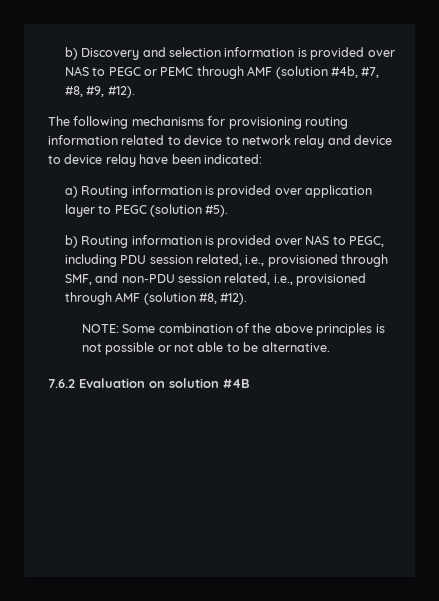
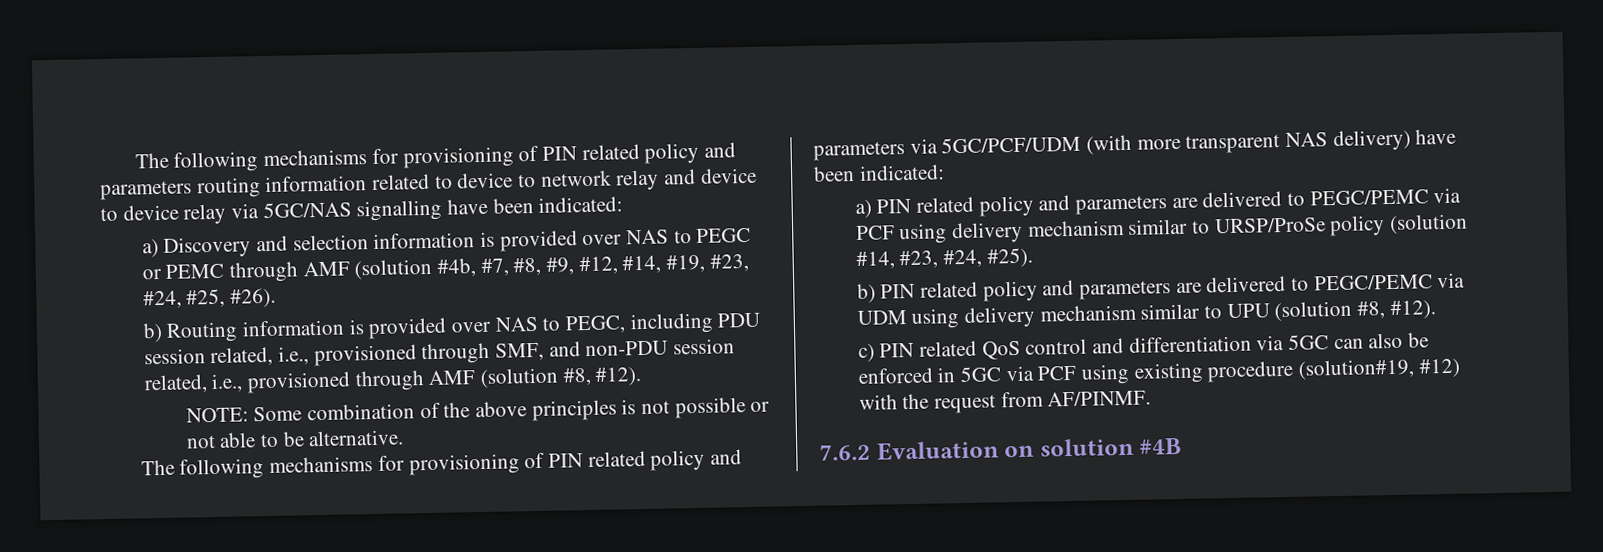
- b) Discovery and selection information is provided over NAS to PEGC or PEMC through AMF (solution #4b, #7, #8, #9, #12).
- The following mechanisms for provisioning routing information related to device to network relay and device to device relay have been indicated:
- a) Routing information is provided over application layer to PEGC (solution #5).
+ The following mechanisms for provisioning of PIN related policy and parameters routing information related to device to network relay and device to device relay via 5GC/NAS signalling have been indicated:
+ a) Discovery and selection information is provided over NAS to PEGC or PEMC through AMF (solution #4b, #7, #8, #9, #12, #14, #19, #23, #24, #25, #26).
+ The following mechanisms for provisioning of PIN related policy and parameters via 5GC/PCF/UDM (with more transparent NAS delivery) have been indicated:
+ a) PIN related policy and parameters are delivered to PEGC/PEMC via PCF using delivery mechanism similar to URSP/ProSe policy (solution #14, #23, #24, #25).
+ b) PIN related policy and parameters are delivered to PEGC/PEMC via UDM using delivery mechanism similar to UPU (solution #8, #12).
+ c) PIN related QoS control and differentiation via 5GC can also be enforced in 5GC via PCF using existing procedure (solution#19, #12) with the request from AF/PINMF.

